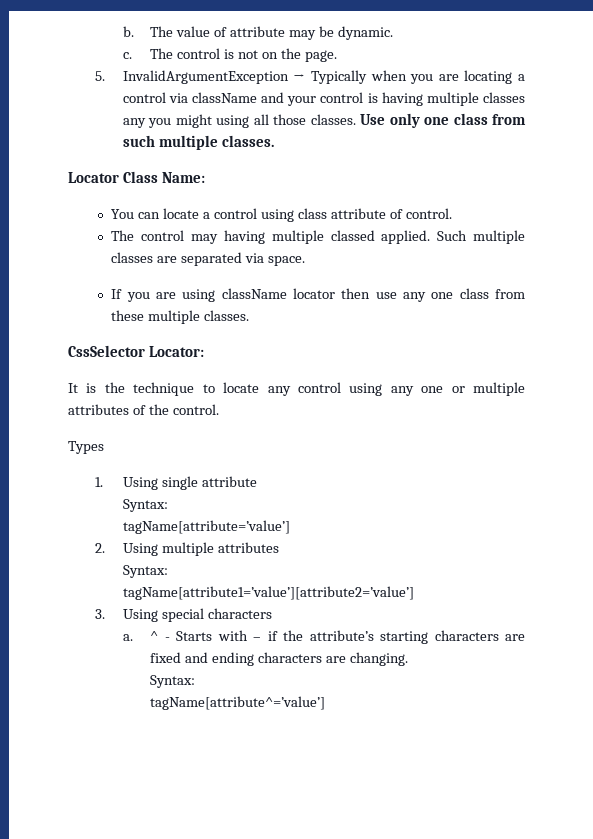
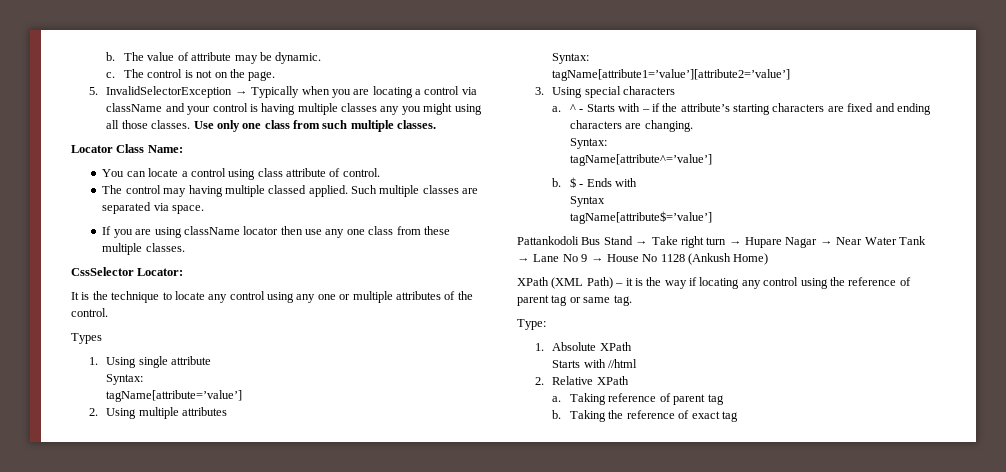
- 5. InvalidArgumentException → Typically when you are locating a control via className and your control is having multiple classes any you might using all those classes.
+ 5. InvalidSelectorException → Typically when you are locating a control via className and your control is having multiple classes any you might using all those classes.
+ b. $ - Ends with
+ Syntax
+ tagName[attribute$=’value’]
+ Pattankodoli Bus Stand → Take right turn → Hupare Nagar → Near Water Tank → Lane No 9 → House No 1128 (Ankush Home)
+ XPath (XML Path) – it is the way if locating any control using the reference of parent tag or same tag.
+ Type:
+ 1. Absolute XPath
+ Starts with //html
+ 2. Relative XPath
+ a. Taking reference of parent tag
+ b. Taking the reference of exact tag

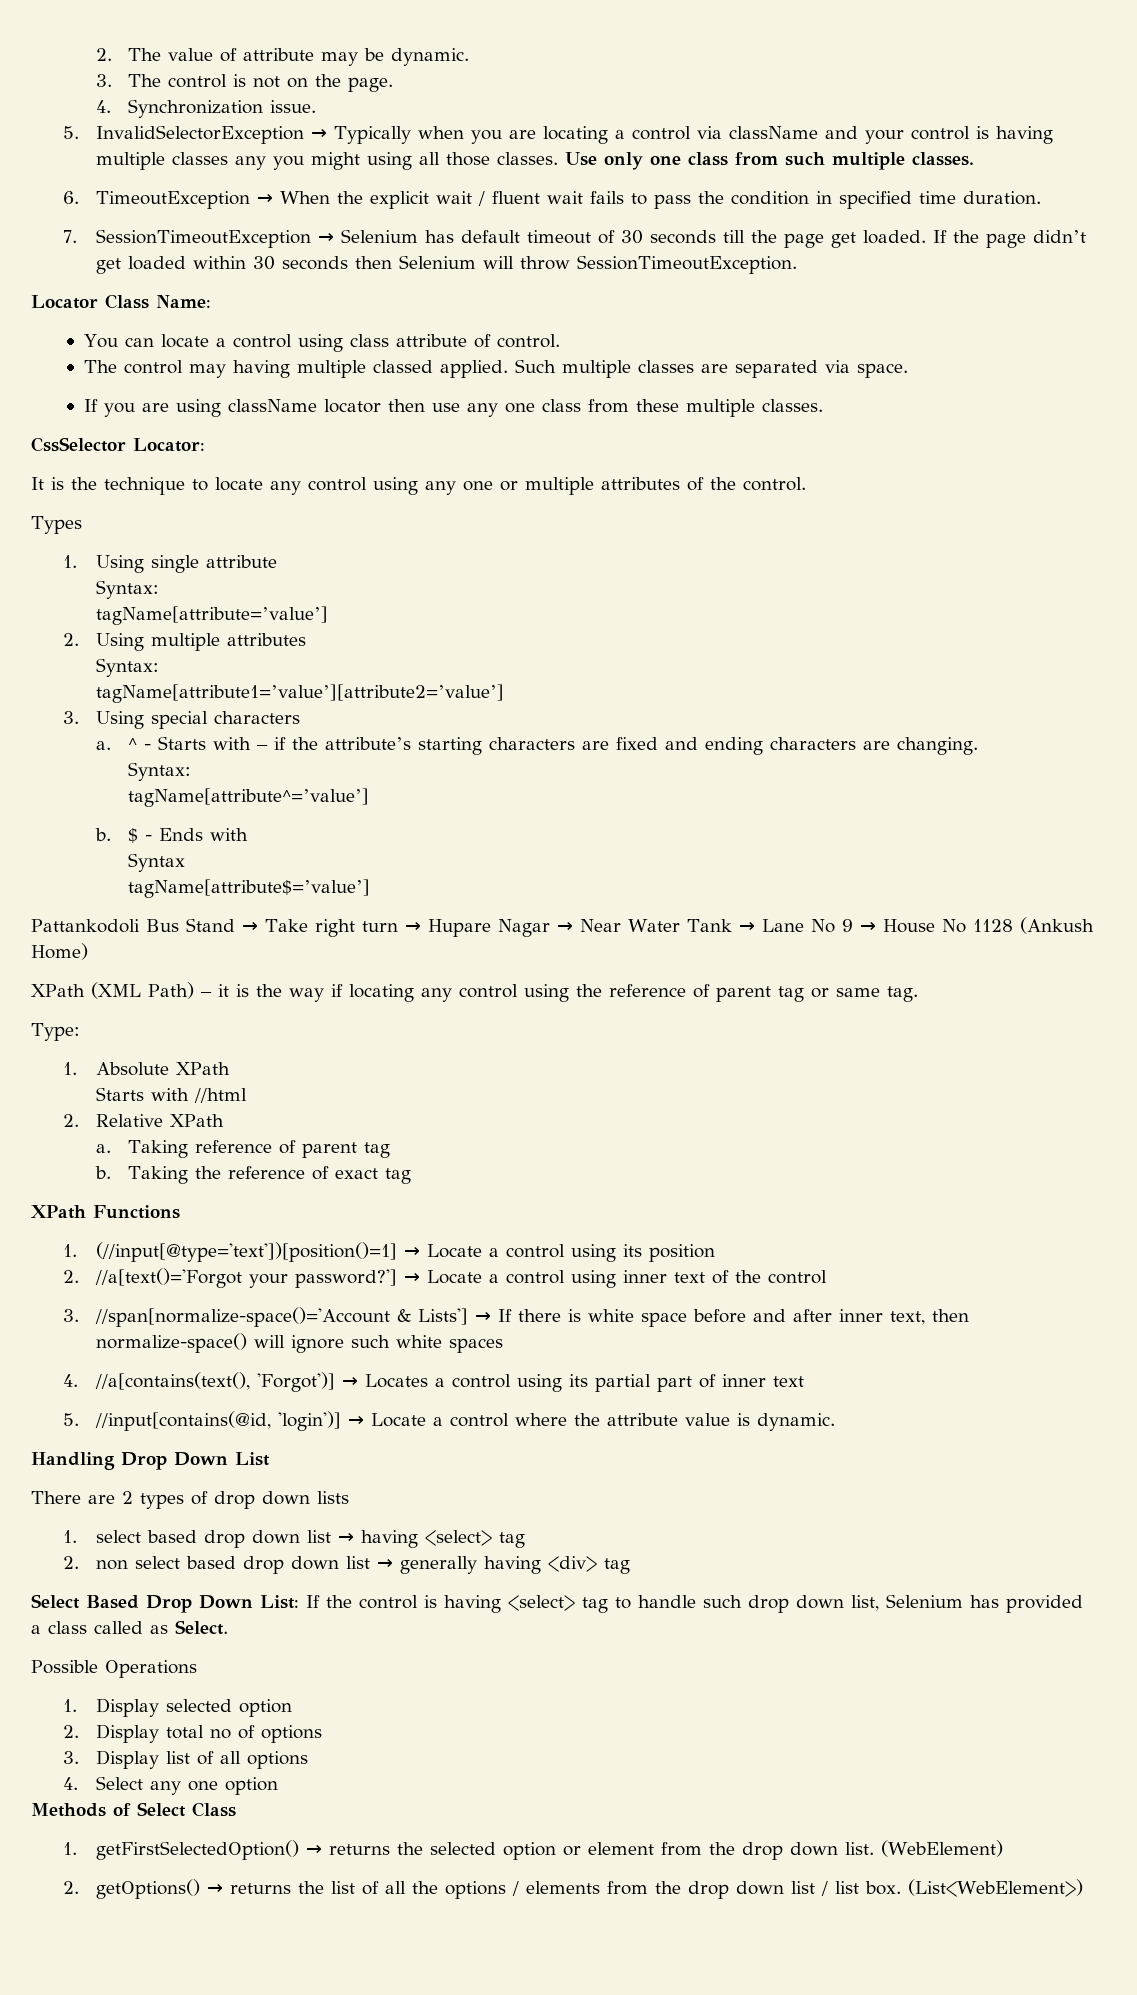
- b. The value of attribute may be dynamic.
+ 2. The value of attribute may be dynamic.
- c. The control is not on the page.
+ 3. The control is not on the page.
+ 4. Synchronization issue.
+ 6. TimeoutException → When the explicit wait / fluent wait fails to pass the condition in specified time duration.
+ 7. SessionTimeoutException → Selenium has default timeout of 30 seconds till the page get loaded. If the page didn’t get loaded within 30 seconds then Selenium will throw SessionTimeoutException.
+ XPath Functions
+ 1. (//input[@type='text'])[position()=1] → Locate a control using its position
+ 2. //a[text()='Forgot your password?'] → Locate a control using inner text of the control
+ 3. //span[normalize-space()='Account & Lists'] → If there is white space before and after inner text, then normalize-space() will ignore such white spaces
+ 4. //a[contains(text(), 'Forgot')] → Locates a control using its partial part of inner text
+ 5. //input[contains(@id, 'login')] → Locate a control where the attribute value is dynamic.
+ Handling Drop Down List
+ There are 2 types of drop down lists
+ 1. select based drop down list → having <select> tag
+ 2. non select based drop down list → generally having <div> tag
+ Select Based Drop Down List: If the control is having <select> tag to handle such drop down list, Selenium has provided a class called as Select.
+ Possible Operations
+ 1. Display selected option
+ 2. Display total no of options
+ 3. Display list of all options
+ 4. Select any one option
+ Methods of Select Class
+ 1. getFirstSelectedOption() → returns the selected option or element from the drop down list. (WebElement)
+ 2. getOptions() → returns the list of all the options / elements from the drop down list / list box. (List<WebElement>)

